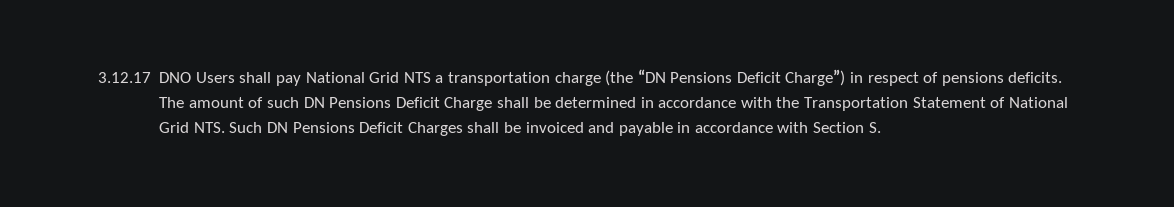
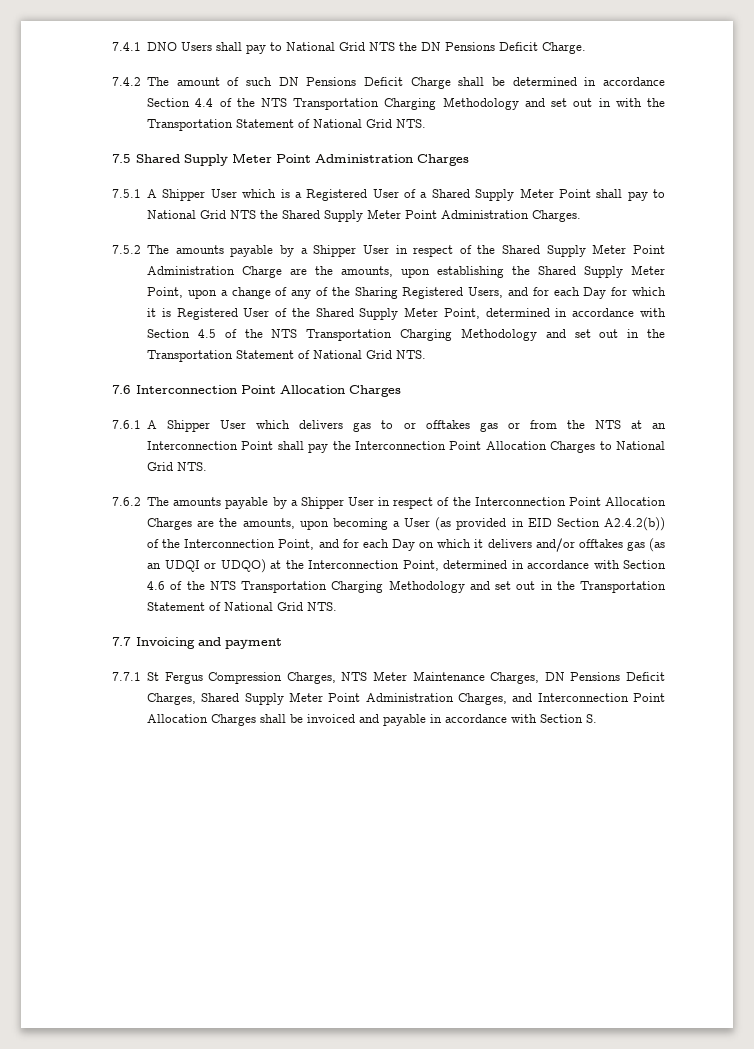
- 3.12.17 DNO Users shall pay National Grid NTS a transportation charge (the “DN Pensions Deficit Charge”) in respect of pensions deficits. The amount of such DN Pensions Deficit Charge shall be determined in accordance with the Transportation Statement of National Grid NTS. Such DN Pensions Deficit Charges shall be invoiced and payable in accordance with Section S.
+ 7.4.1 DNO Users shall pay to National Grid NTS the DN Pensions Deficit Charge.
+ 7.4.2 The amount of such DN Pensions Deficit Charge shall be determined in accordance Section 4.4 of the NTS Transportation Charging Methodology and set out in with the Transportation Statement of National Grid NTS.
+ 7.5 Shared Supply Meter Point Administration Charges
+ 7.5.1 A Shipper User which is a Registered User of a Shared Supply Meter Point shall pay to National Grid NTS the Shared Supply Meter Point Administration Charges.
+ 7.5.2 The amounts payable by a Shipper User in respect of the Shared Supply Meter Point Administration Charge are the amounts, upon establishing the Shared Supply Meter Point, upon a change of any of the Sharing Registered Users, and for each Day for which it is Registered User of the Shared Supply Meter Point, determined in accordance with Section 4.5 of the NTS Transportation Charging Methodology and set out in the Transportation Statement of National Grid NTS.
+ 7.6 Interconnection Point Allocation Charges
+ 7.6.1 A Shipper User which delivers gas to or offtakes gas or from the NTS at an Interconnection Point shall pay the Interconnection Point Allocation Charges to National Grid NTS.
+ 7.6.2 The amounts payable by a Shipper User in respect of the Interconnection Point Allocation Charges are the amounts, upon becoming a User (as provided in EID Section A2.4.2(b)) of the Interconnection Point, and for each Day on which it delivers and/or offtakes gas (as an UDQI or UDQO) at the Interconnection Point, determined in accordance with Section 4.6 of the NTS Transportation Charging Methodology and set out in the Transportation Statement of National Grid NTS.
+ 7.7 Invoicing and payment
+ 7.7.1 St Fergus Compression Charges, NTS Meter Maintenance Charges, DN Pensions Deficit Charges, Shared Supply Meter Point Administration Charges, and Interconnection Point Allocation Charges shall be invoiced and payable in accordance with Section S.

